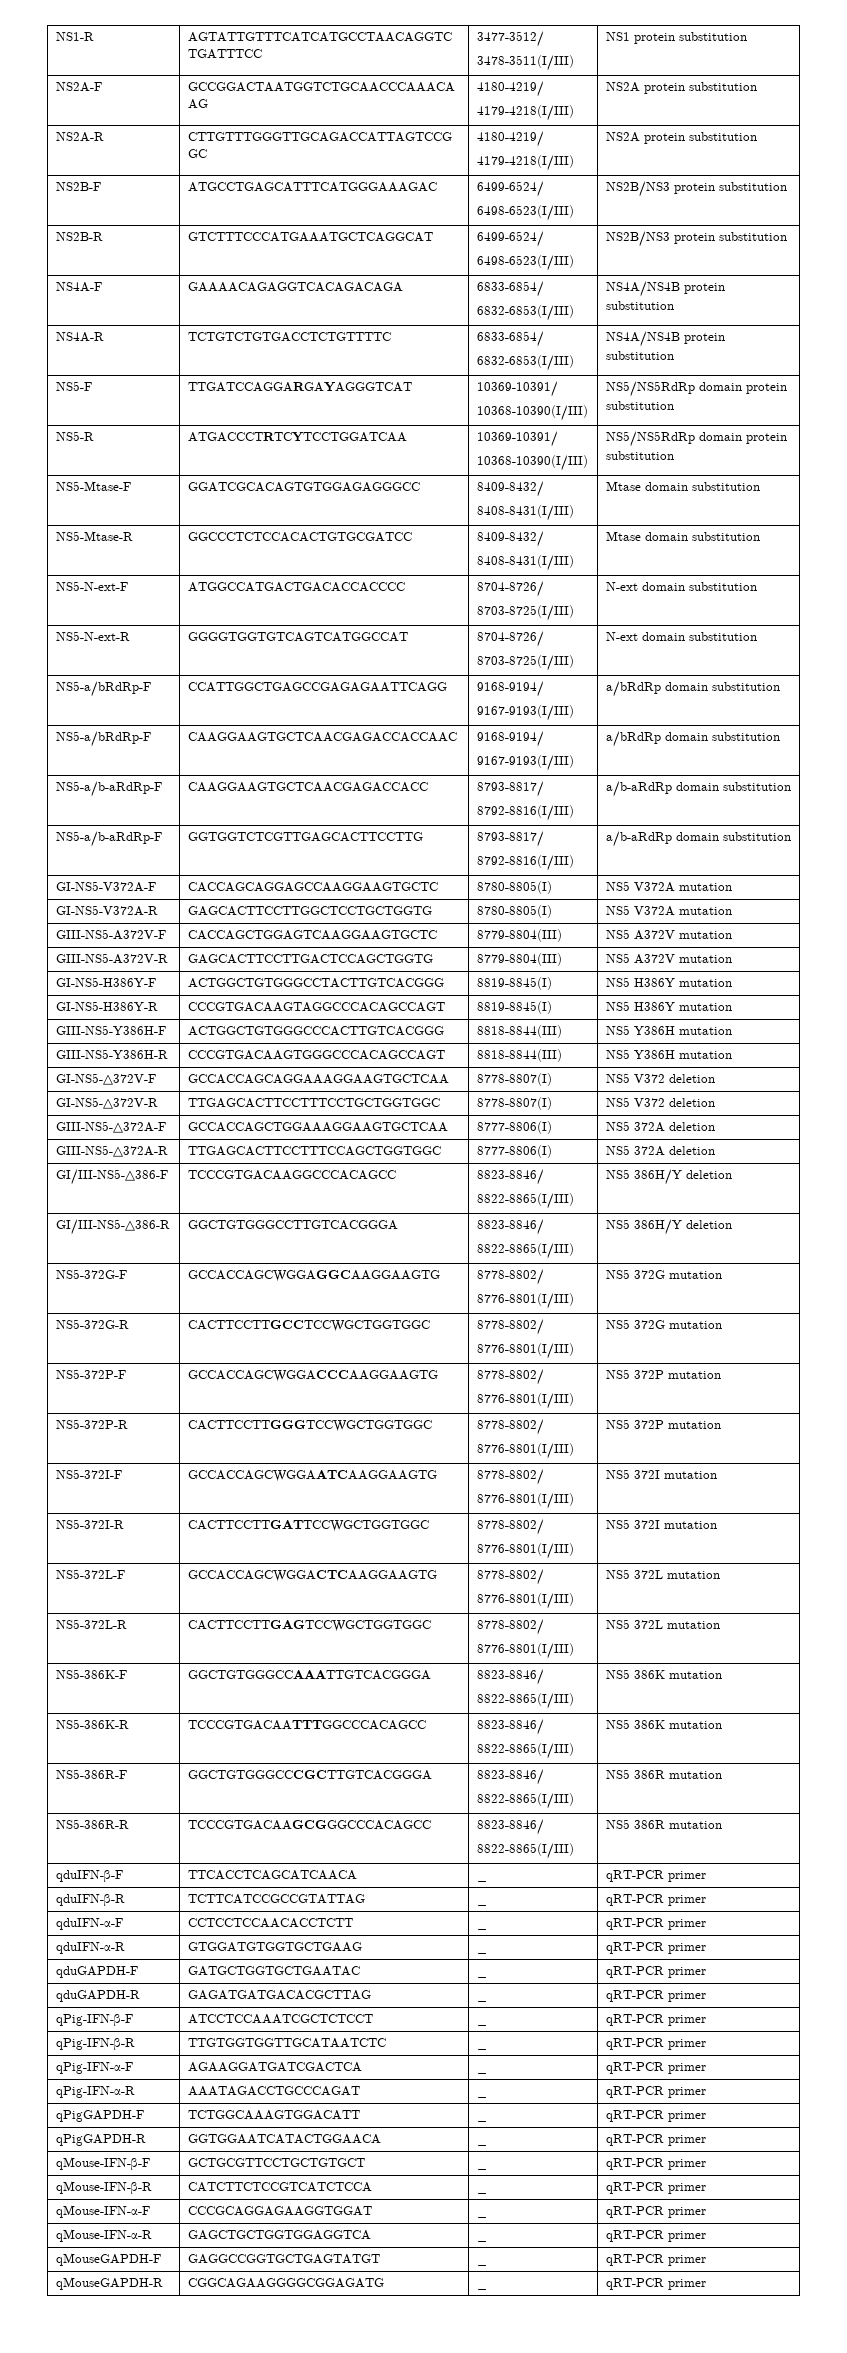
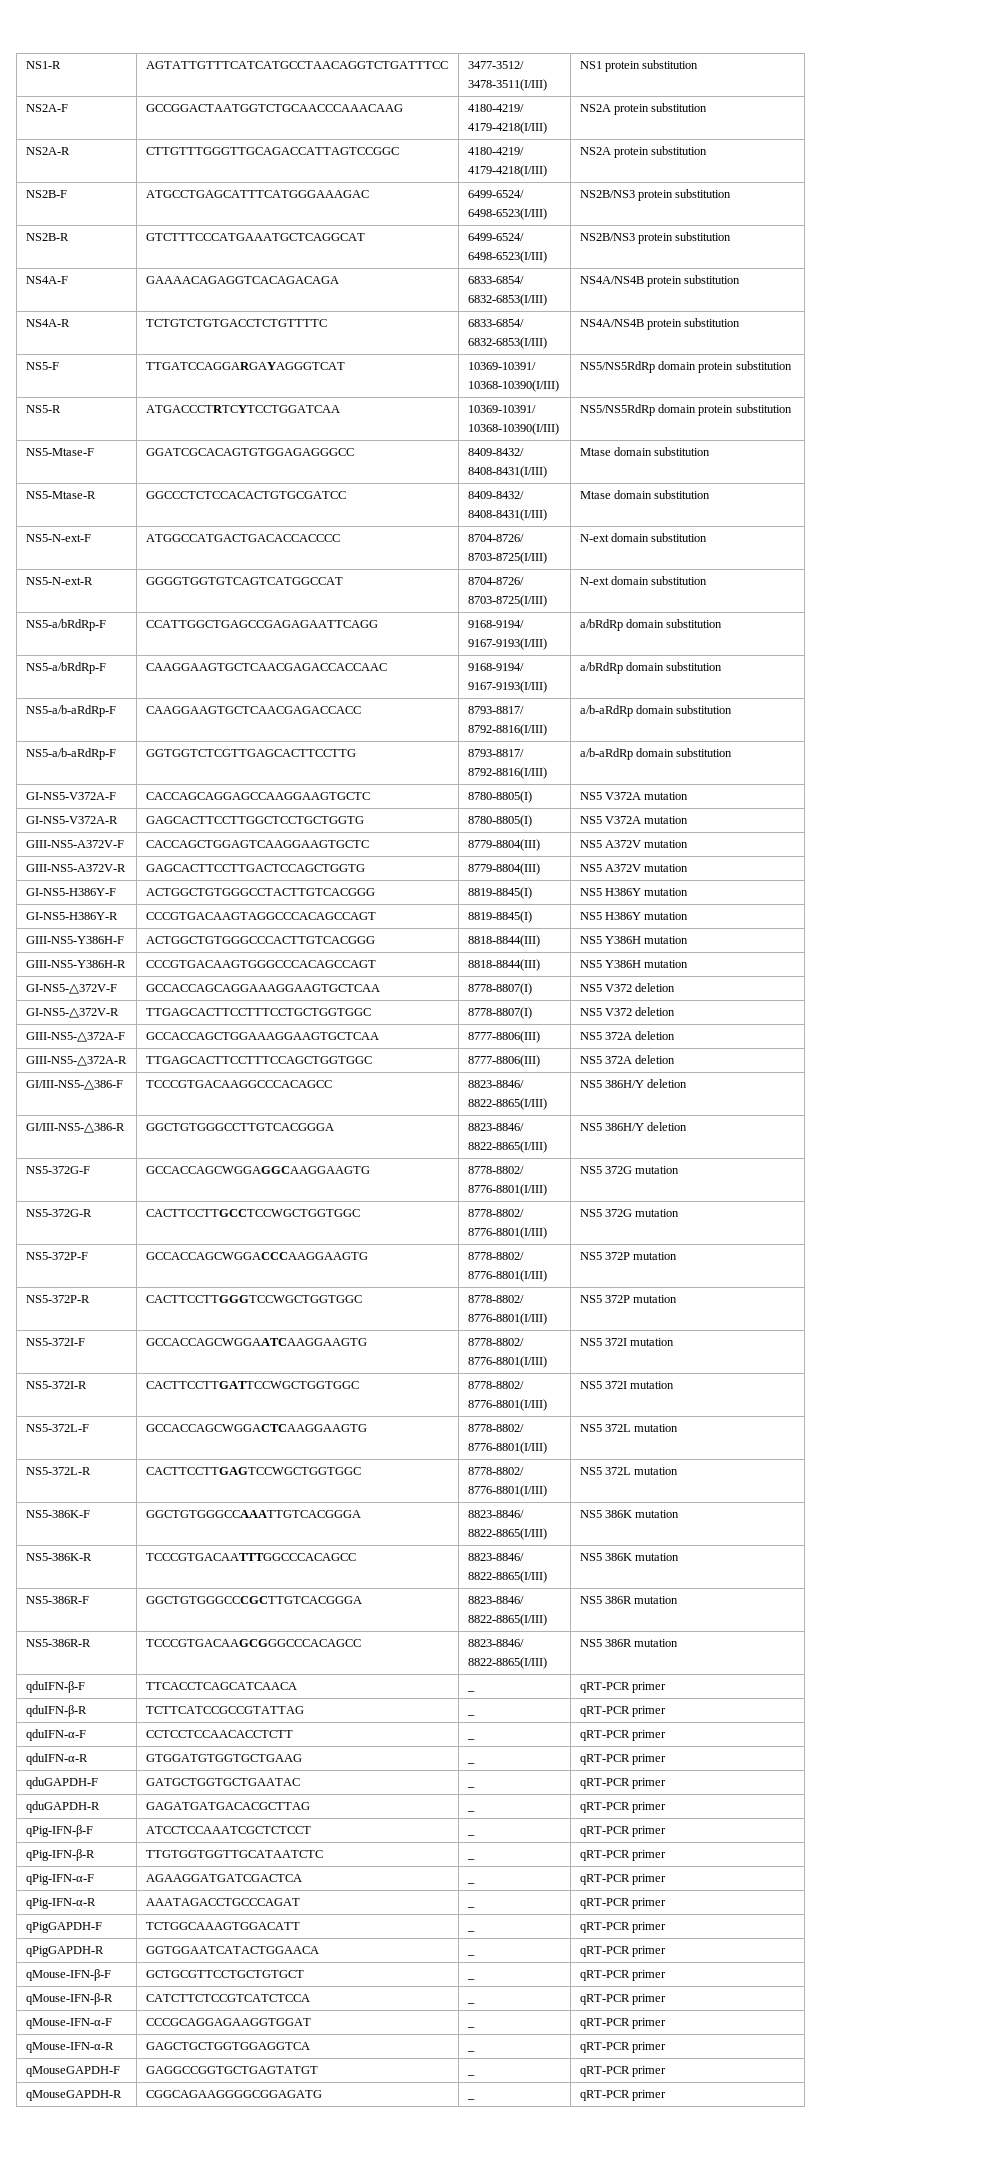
- GIII-NS5-△372A-F | GCCACCAGCTGGAAAGGAAGTGCTCAA | 8777-8806(I) | NS5 372A deletion
+ GIII-NS5-△372A-F | GCCACCAGCTGGAAAGGAAGTGCTCAA | 8777-8806(III) | NS5 372A deletion
- GIII-NS5-△372A-R | TTGAGCACTTCCTTTCCAGCTGGTGGC | 8777-8806(I) | NS5 372A deletion
+ GIII-NS5-△372A-R | TTGAGCACTTCCTTTCCAGCTGGTGGC | 8777-8806(III) | NS5 372A deletion

